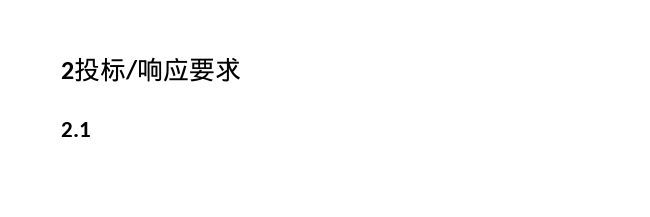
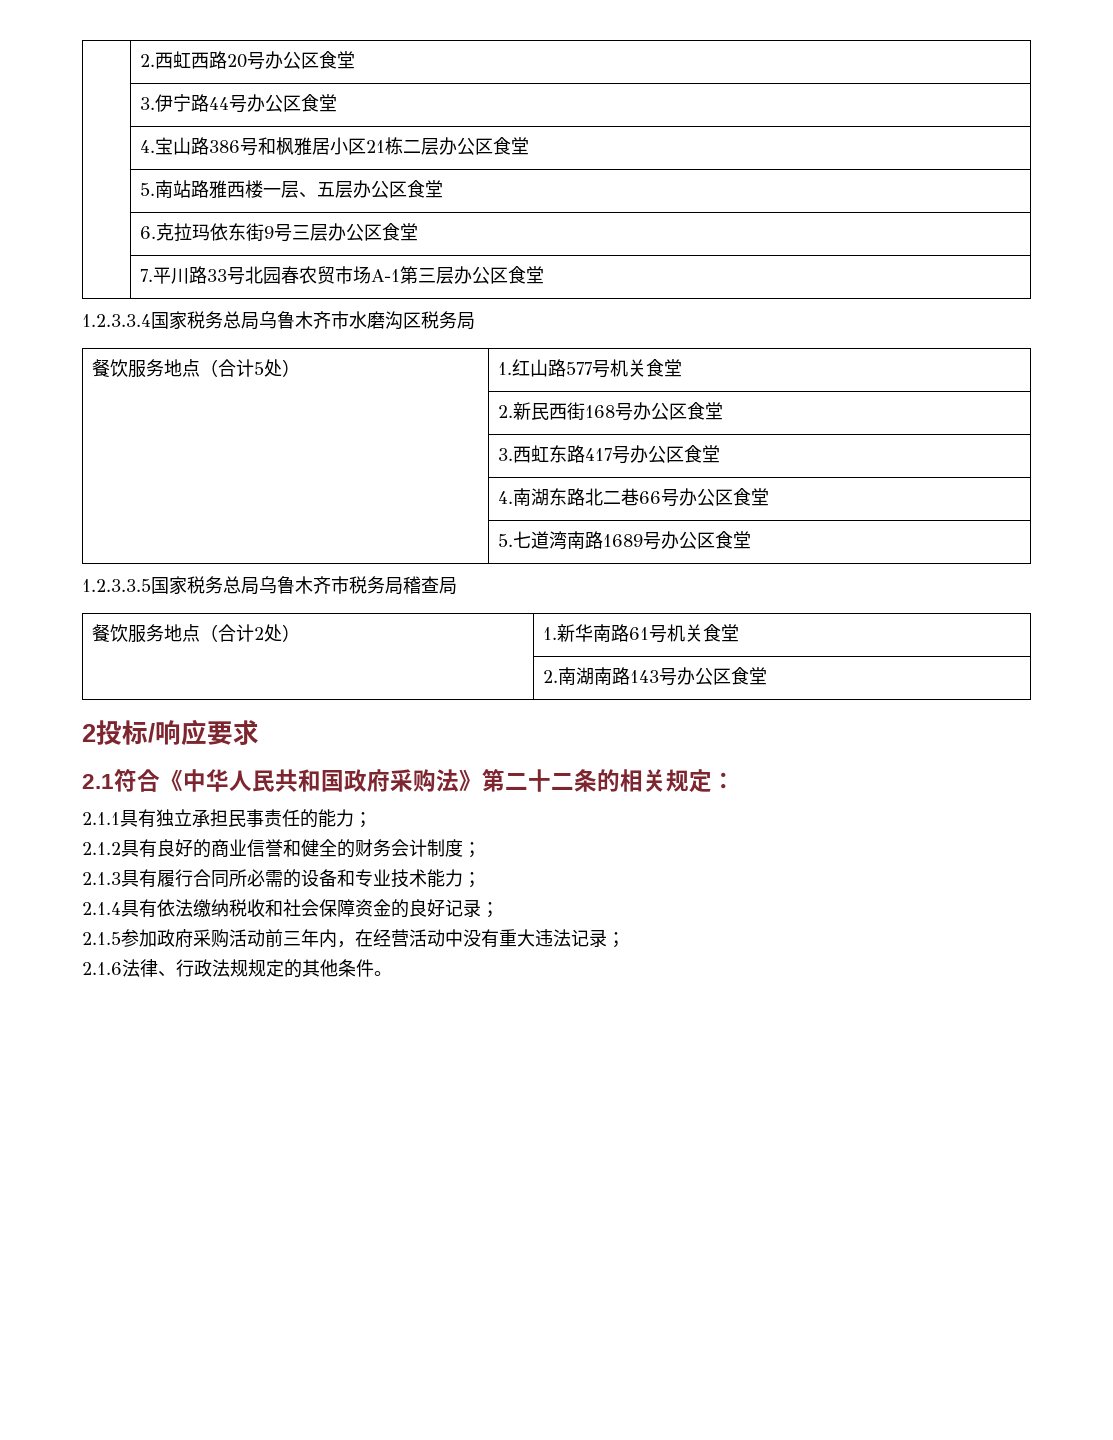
+ | 2.西虹西路20号办公区食堂
+ | 3.伊宁路44号办公区食堂
+ | 4.宝山路386号和枫雅居小区21栋二层办公区食堂
+ | 5.南站路雅西楼一层、五层办公区食堂
+ | 6.克拉玛依东街9号三层办公区食堂
+ | 7.平川路33号北园春农贸市场A-1第三层办公区食堂
+ 1.2.3.3.4国家税务总局乌鲁木齐市水磨沟区税务局
+ 餐饮服务地点（合计5处） | 1.红山路577号机关食堂
+ | 2.新民西街168号办公区食堂
+ | 3.西虹东路417号办公区食堂
+ | 4.南湖东路北二巷66号办公区食堂
+ | 5.七道湾南路1689号办公区食堂
+ 1.2.3.3.5国家税务总局乌鲁木齐市税务局稽查局
+ 餐饮服务地点（合计2处） | 1.新华南路61号机关食堂
+ | 2.南湖南路143号办公区食堂
- 2.1
+ 2.1符合《中华人民共和国政府采购法》第二十二条的相关规定：
+ 2.1.1具有独立承担民事责任的能力；
+ 2.1.2具有良好的商业信誉和健全的财务会计制度；
+ 2.1.3具有履行合同所必需的设备和专业技术能力；
+ 2.1.4具有依法缴纳税收和社会保障资金的良好记录；
+ 2.1.5参加政府采购活动前三年内，在经营活动中没有重大违法记录；
+ 2.1.6法律、行政法规规定的其他条件。

